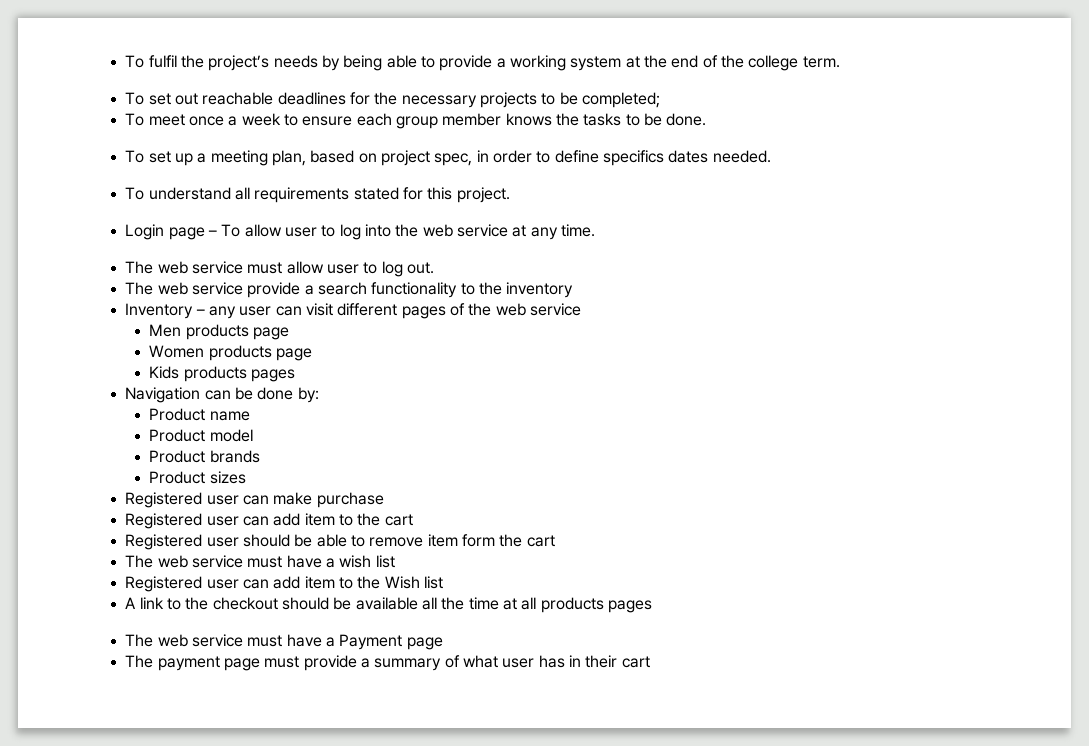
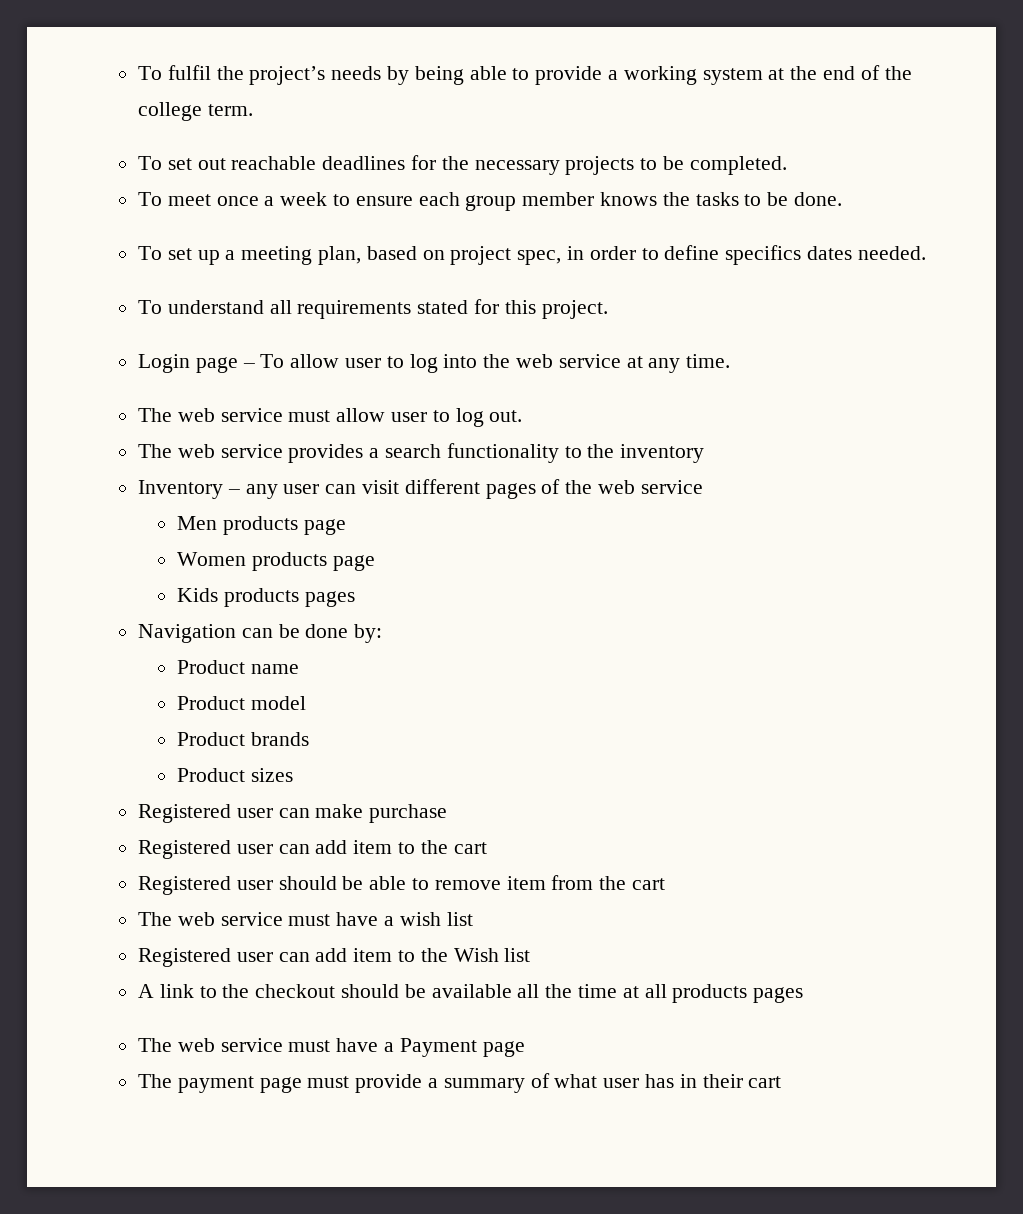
- To set out reachable deadlines for the necessary projects to be completed;
+ To set out reachable deadlines for the necessary projects to be completed.
- The web service provide a search functionality to the inventory
+ The web service provides a search functionality to the inventory
- Registered user should be able to remove item form the cart
+ Registered user should be able to remove item from the cart

